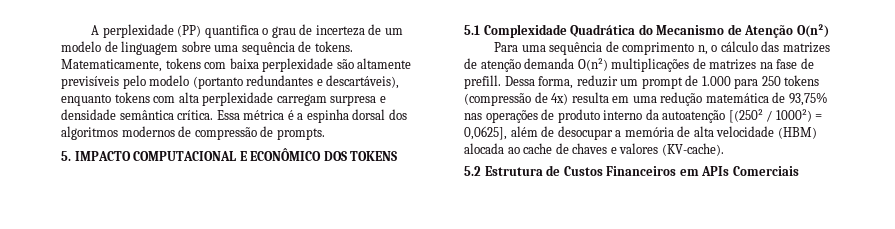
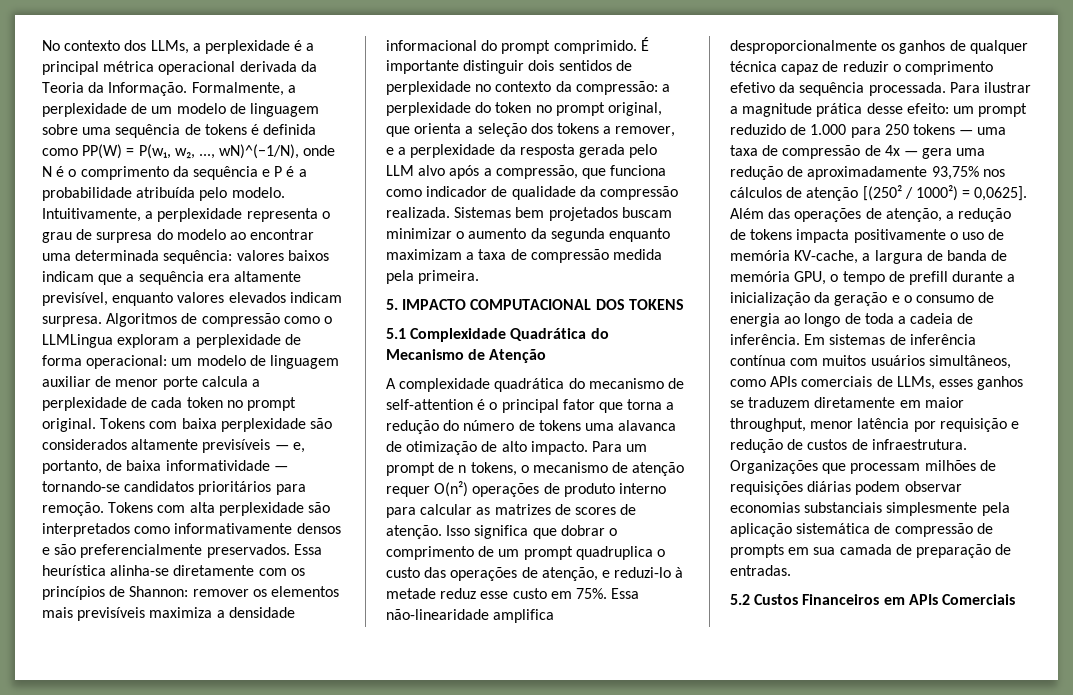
- A perplexidade (PP) quantifica o grau de incerteza de um modelo de linguagem sobre uma sequência de tokens. Matematicamente, tokens com baixa perplexidade são altamente previsíveis pelo modelo (portanto redundantes e descartáveis), enquanto tokens com alta perplexidade carregam surpresa e densidade semântica crítica. Essa métrica é a espinha dorsal dos algoritmos modernos de compressão de prompts.
+ No contexto dos LLMs, a perplexidade é a principal métrica operacional derivada da Teoria da Informação. Formalmente, a perplexidade de um modelo de linguagem sobre uma sequência de tokens é definida como PP(W) = P(w₁, w₂, ..., wN)^(−1/N), onde N é o comprimento da sequência e P é a probabilidade atribuída pelo modelo. Intuitivamente, a perplexidade representa o grau de surpresa do modelo ao encontrar uma determinada sequência: valores baixos indicam que a sequência era altamente previsível, enquanto valores elevados indicam surpresa. Algoritmos de compressão como o LLMLingua exploram a perplexidade de forma operacional: um modelo de linguagem auxiliar de menor porte calcula a perplexidade de cada token no prompt original. Tokens com baixa perplexidade são considerados altamente previsíveis — e, portanto, de baixa informatividade — tornando-se candidatos prioritários para remoção. Tokens com alta perplexidade são interpretados como informativamente densos e são preferencialmente preservados. Essa heurística alinha-se diretamente com os princípios de Shannon: remover os elementos mais previsíveis maximiza a densidade informacional do prompt comprimido. É importante distinguir dois sentidos de perplexidade no contexto da compressão: a perplexidade do token no prompt original, que orienta a seleção dos tokens a remover, e a perplexidade da resposta gerada pelo LLM alvo após a compressão, que funciona como indicador de qualidade da compressão realizada. Sistemas bem projetados buscam minimizar o aumento da segunda enquanto maximizam a taxa de compressão medida pela primeira.
- 5. IMPACTO COMPUTACIONAL E ECONÔMICO DOS TOKENS
+ 5. IMPACTO COMPUTACIONAL DOS TOKENS
- 5.1 Complexidade Quadrática do Mecanismo de Atenção O(n²)
- Para uma sequência de comprimento n, o cálculo das matrizes de atenção demanda O(n²) multiplicações de matrizes na fase de prefill. Dessa forma, reduzir um prompt de 1.000 para 250 tokens (compressão de 4x) resulta em uma redução matemática de 93,75% nas operações de produto interno da autoatenção [(250² / 1000²) = 0,0625], além de desocupar a memória de alta velocidade (HBM) alocada ao cache de chaves e valores (KV-cache).
+ 5.1 Complexidade Quadrática do Mecanismo de Atenção
+ A complexidade quadrática do mecanismo de self-attention é o principal fator que torna a redução do número de tokens uma alavanca de otimização de alto impacto. Para um prompt de n tokens, o mecanismo de atenção requer O(n²) operações de produto interno para calcular as matrizes de scores de atenção. Isso significa que dobrar o comprimento de um prompt quadruplica o custo das operações de atenção, e reduzi-lo à metade reduz esse custo em 75%. Essa não-linearidade amplifica desproporcionalmente os ganhos de qualquer técnica capaz de reduzir o comprimento efetivo da sequência processada. Para ilustrar a magnitude prática desse efeito: um prompt reduzido de 1.000 para 250 tokens — uma taxa de compressão de 4x — gera uma redução de aproximadamente 93,75% nos cálculos de atenção [(250² / 1000²) = 0,0625]. Além das operações de atenção, a redução de tokens impacta positivamente o uso de memória KV-cache, a largura de banda de memória GPU, o tempo de prefill durante a inicialização da geração e o consumo de energia ao longo de toda a cadeia de inferência. Em sistemas de inferência contínua com muitos usuários simultâneos, como APIs comerciais de LLMs, esses ganhos se traduzem diretamente em maior throughput, menor latência por requisição e redução de custos de infraestrutura. Organizações que processam milhões de requisições diárias podem observar economias substanciais simplesmente pela aplicação sistemática de compressão de prompts em sua camada de preparação de entradas.
- 5.2 Estrutura de Custos Financeiros em APIs Comerciais
+ 5.2 Custos Financeiros em APIs Comerciais

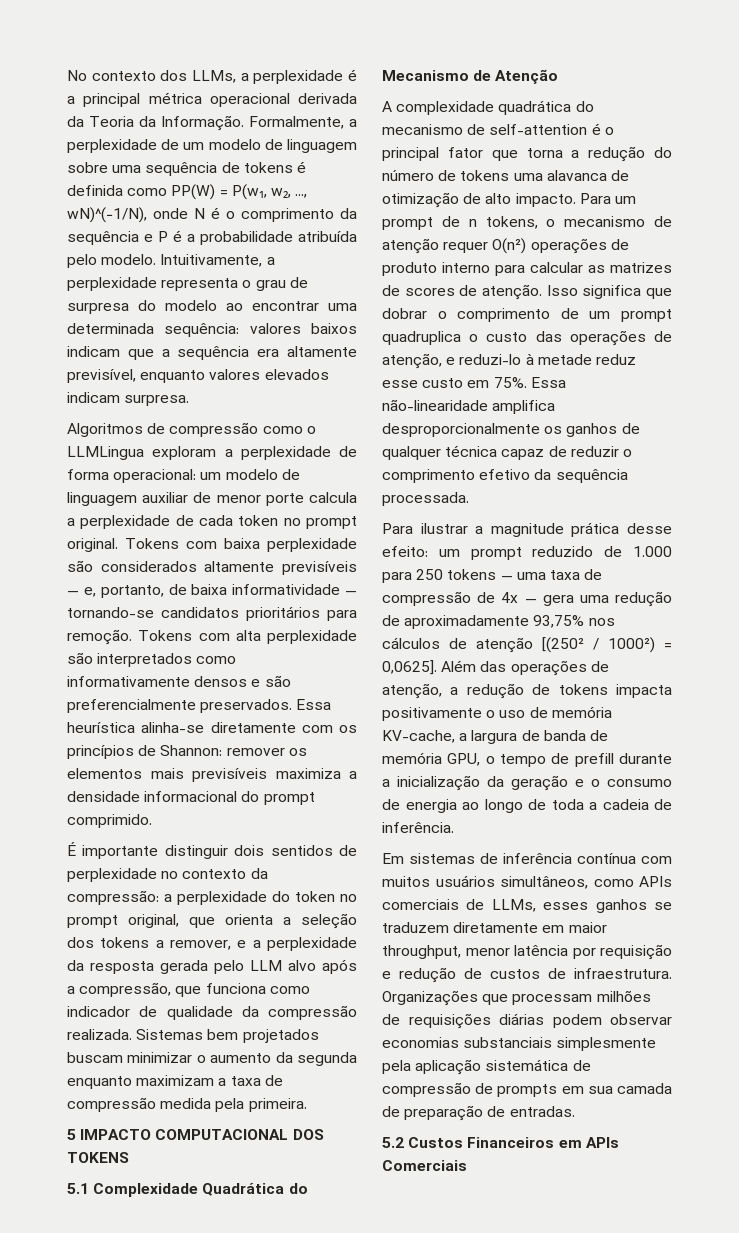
- Intuitivamente, a perplexidade representa o grau de surpresa do modelo ao encontrar uma determinada sequência: valores baixos indicam que a sequência era altamente previsível, enquanto valores elevados indicam surpresa. Algoritmos de compressão como o LLMLingua exploram a perplexidade de forma operacional: um modelo de linguagem auxiliar de menor porte calcula a perplexidade de cada token no prompt original.
+ Intuitivamente, a perplexidade representa o grau de surpresa do modelo ao encontrar uma determinada sequência: valores baixos indicam que a sequência era altamente previsível, enquanto valores elevados indicam surpresa.
+ Algoritmos de compressão como o LLMLingua exploram a perplexidade de forma operacional: um modelo de linguagem auxiliar de menor porte calcula a perplexidade de cada token no prompt original.
- remover os elementos mais previsíveis maximiza a densidade informacional do prompt comprimido. É importante distinguir dois sentidos de perplexidade no contexto da compressão:
+ remover os elementos mais previsíveis maximiza a densidade informacional do prompt comprimido.
+ É importante distinguir dois sentidos de perplexidade no contexto da compressão:
- 5. IMPACTO COMPUTACIONAL DOS TOKENS
+ 5 IMPACTO COMPUTACIONAL DOS TOKENS
- Essa não-linearidade amplifica desproporcionalmente os ganhos de qualquer técnica capaz de reduzir o comprimento efetivo da sequência processada. Para ilustrar a magnitude prática desse efeito: um prompt reduzido de 1.000 para 250 tokens — uma taxa de compressão de 4x — gera uma redução de aproximadamente 93,75% nos cálculos de atenção [(250² / 1000²) = 0,0625].
+ Essa não-linearidade amplifica desproporcionalmente os ganhos de qualquer técnica capaz de reduzir o comprimento efetivo da sequência processada.
+ Para ilustrar a magnitude prática desse efeito: um prompt reduzido de 1.000 para 250 tokens — uma taxa de compressão de 4x — gera uma redução de aproximadamente 93,75% nos cálculos de atenção [(250² / 1000²) = 0,0625].
- Além das operações de atenção, a redução de tokens impacta positivamente o uso de memória KV-cache, a largura de banda de memória GPU, o tempo de prefill durante a inicialização da geração e o consumo de energia ao longo de toda a cadeia de inferência. Em sistemas de inferência contínua com muitos usuários simultâneos, como APIs comerciais de LLMs, esses ganhos se traduzem diretamente em maior throughput, menor latência por requisição e redução de custos de infraestrutura.
+ Além das operações de atenção, a redução de tokens impacta positivamente o uso de memória KV-cache, a largura de banda de memória GPU, o tempo de prefill durante a inicialização da geração e o consumo de energia ao longo de toda a cadeia de inferência.
+ Em sistemas de inferência contínua com muitos usuários simultâneos, como APIs comerciais de LLMs, esses ganhos se traduzem diretamente em maior throughput, menor latência por requisição e redução de custos de infraestrutura.

